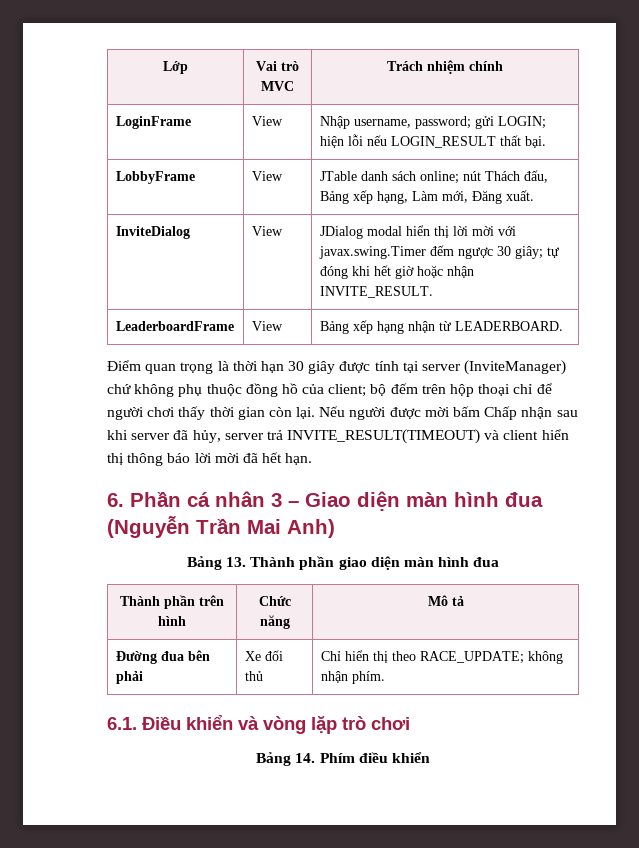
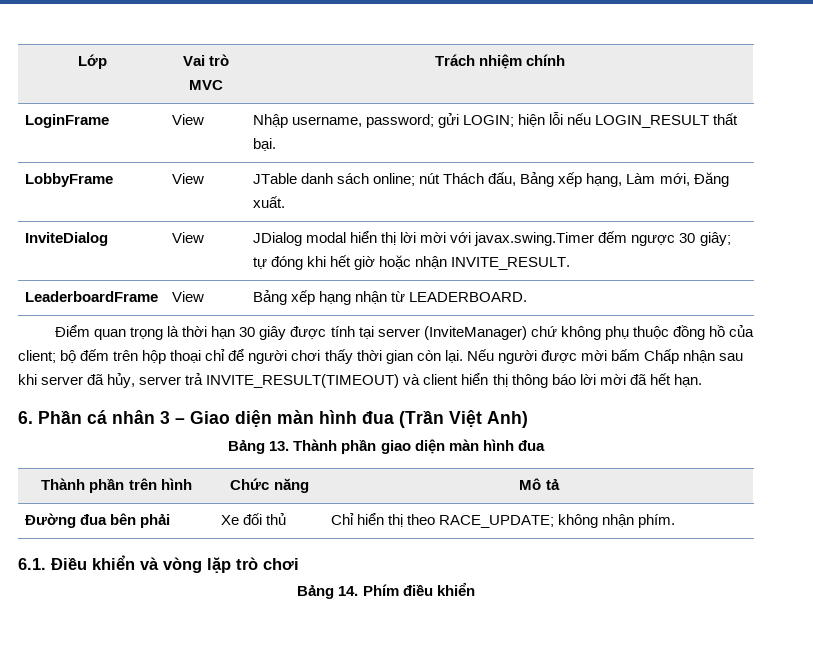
- 6. Phần cá nhân 3 – Giao diện màn hình đua (Nguyễn Trần Mai Anh)
+ 6. Phần cá nhân 3 – Giao diện màn hình đua (Trần Việt Anh)

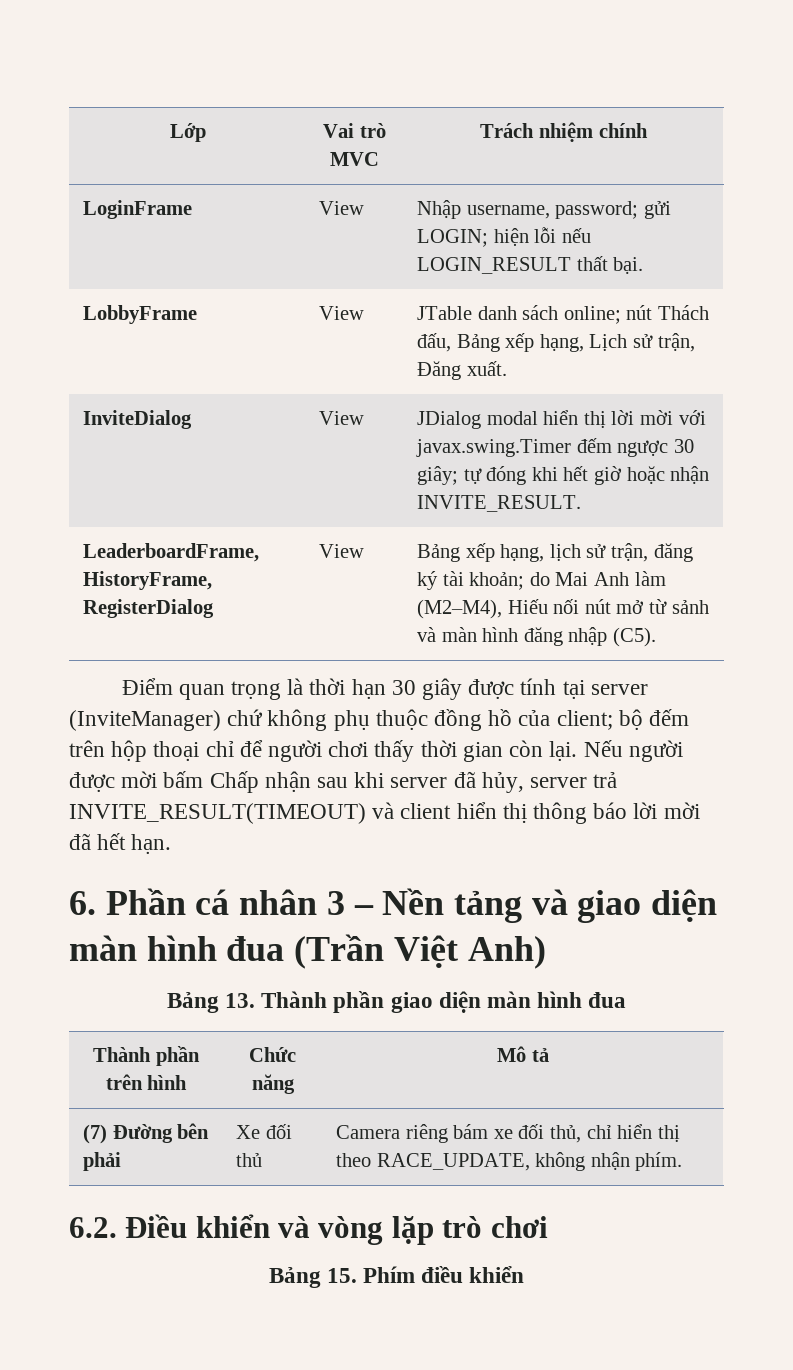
- LobbyFrame | View | JTable danh sách online; nút Thách đấu, Bảng xếp hạng, Làm mới, Đăng xuất.
+ LobbyFrame | View | JTable danh sách online; nút Thách đấu, Bảng xếp hạng, Lịch sử trận, Đăng xuất.
- LeaderboardFrame | View | Bảng xếp hạng nhận từ LEADERBOARD.
+ LeaderboardFrame, HistoryFrame, RegisterDialog | View | Bảng xếp hạng, lịch sử trận, đăng ký tài khoản; do Mai Anh làm (M2–M4), Hiếu nối nút mở từ sảnh và màn hình đăng nhập (C5).
- 6. Phần cá nhân 3 – Giao diện màn hình đua (Trần Việt Anh)
+ 6. Phần cá nhân 3 – Nền tảng và giao diện màn hình đua (Trần Việt Anh)
- Đường đua bên phải | Xe đối thủ | Chỉ hiển thị theo RACE_UPDATE; không nhận phím.
+ (7) Đường bên phải | Xe đối thủ | Camera riêng bám xe đối thủ, chỉ hiển thị theo RACE_UPDATE, không nhận phím.
- 6.1. Điều khiển và vòng lặp trò chơi
+ 6.2. Điều khiển và vòng lặp trò chơi
- Bảng 14. Phím điều khiển
+ Bảng 15. Phím điều khiển

